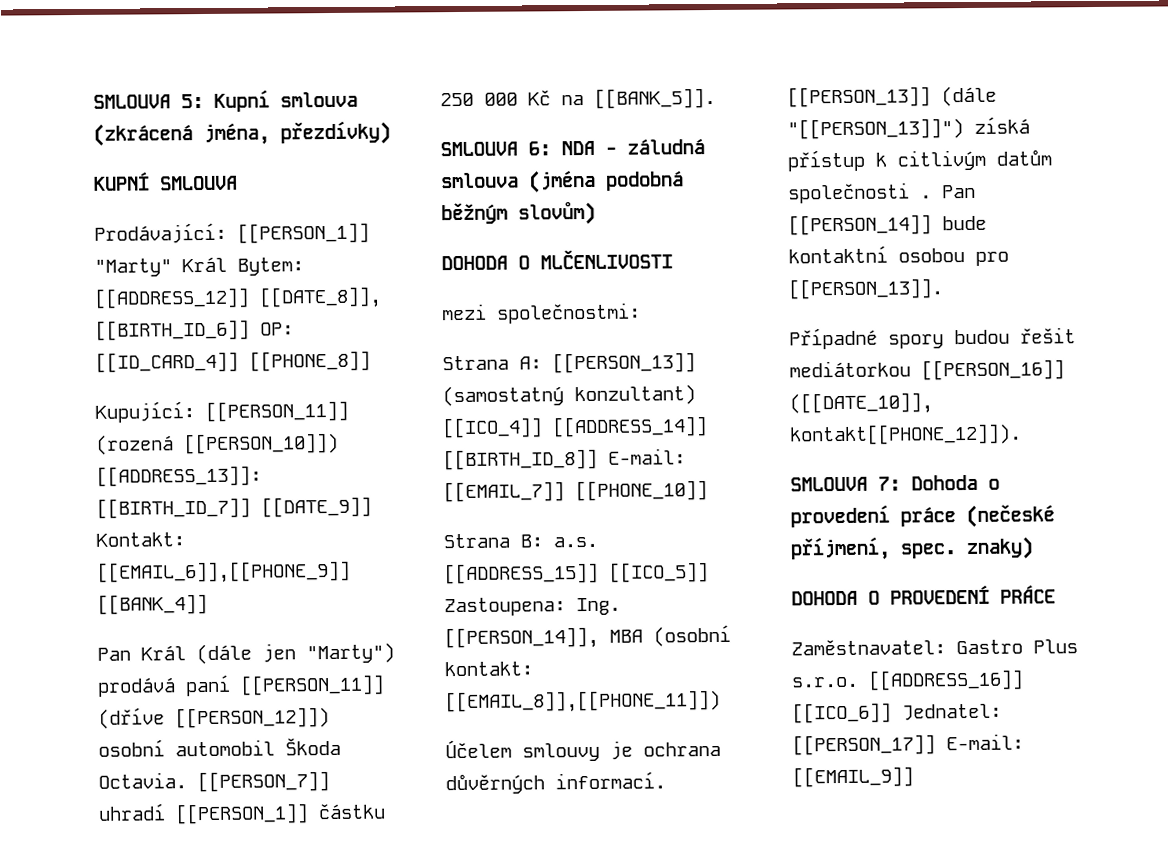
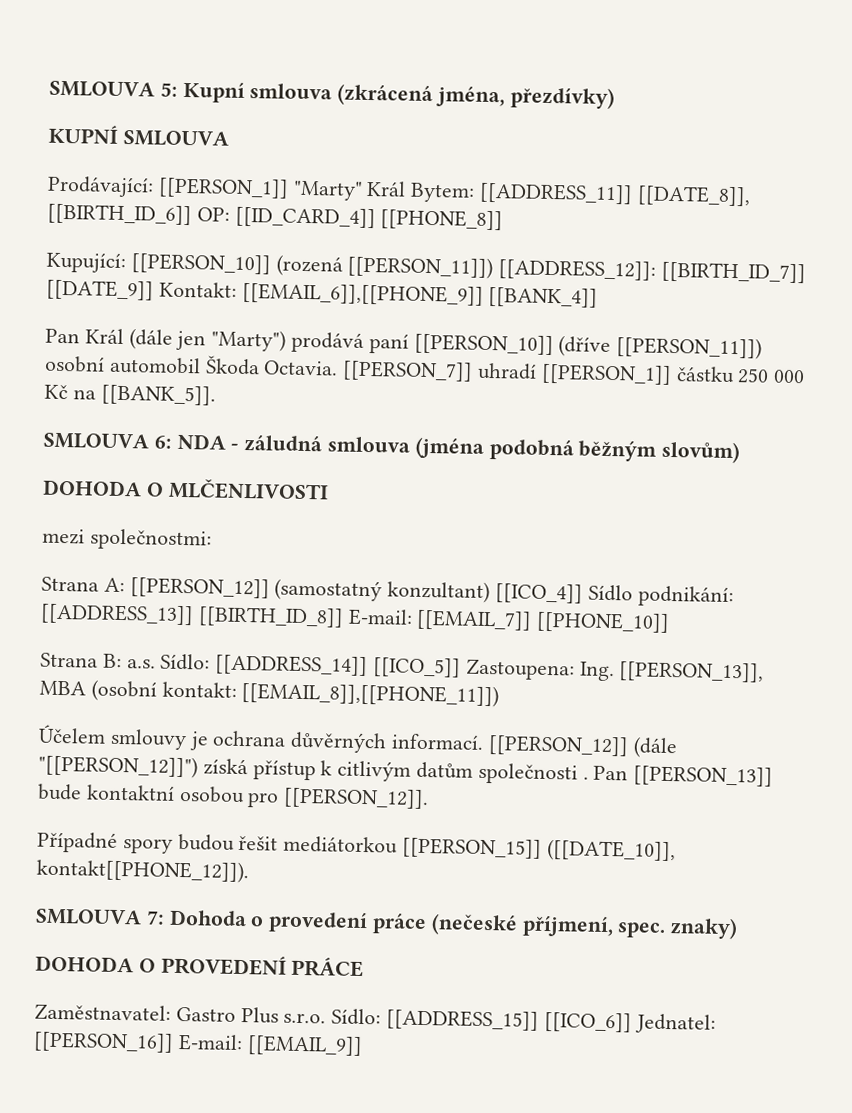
- Prodávající: [[PERSON_1]] "Marty" Král Bytem: [[ADDRESS_12]] [[DATE_8]], [[BIRTH_ID_6]] OP: [[ID_CARD_4]] [[PHONE_8]]
+ Prodávající: [[PERSON_1]] "Marty" Král Bytem: [[ADDRESS_11]] [[DATE_8]], [[BIRTH_ID_6]] OP: [[ID_CARD_4]] [[PHONE_8]]
- Kupující: [[PERSON_11]] (rozená [[PERSON_10]]) [[ADDRESS_13]]: [[BIRTH_ID_7]] [[DATE_9]] Kontakt: [[EMAIL_6]],[[PHONE_9]] [[BANK_4]]
+ Kupující: [[PERSON_10]] (rozená [[PERSON_11]]) [[ADDRESS_12]]: [[BIRTH_ID_7]] [[DATE_9]] Kontakt: [[EMAIL_6]],[[PHONE_9]] [[BANK_4]]
- Pan Král (dále jen "Marty") prodává paní [[PERSON_11]] (dříve [[PERSON_12]]) osobní automobil Škoda Octavia.
+ Pan Král (dále jen "Marty") prodává paní [[PERSON_10]] (dříve [[PERSON_11]]) osobní automobil Škoda Octavia.
- Strana A: [[PERSON_13]] (samostatný konzultant) [[ICO_4]] [[ADDRESS_14]] [[BIRTH_ID_8]] E-mail: [[EMAIL_7]] [[PHONE_10]]
+ Strana A: [[PERSON_12]] (samostatný konzultant) [[ICO_4]] Sídlo podnikání: [[ADDRESS_13]] [[BIRTH_ID_8]] E-mail: [[EMAIL_7]] [[PHONE_10]]
- Strana B: a.s. [[ADDRESS_15]] [[ICO_5]] Zastoupena: Ing. [[PERSON_14]], MBA (osobní kontakt: [[EMAIL_8]],[[PHONE_11]])
+ Strana B: a.s. Sídlo: [[ADDRESS_14]] [[ICO_5]] Zastoupena: Ing. [[PERSON_13]], MBA (osobní kontakt: [[EMAIL_8]],[[PHONE_11]])
- [[PERSON_13]] (dále "[[PERSON_13]]") získá přístup k citlivým datům společnosti .
+ [[PERSON_12]] (dále "[[PERSON_12]]") získá přístup k citlivým datům společnosti .
- Pan [[PERSON_14]] bude kontaktní osobou pro [[PERSON_13]].
+ Pan [[PERSON_13]] bude kontaktní osobou pro [[PERSON_12]].
- Případné spory budou řešit mediátorkou [[PERSON_16]] ([[DATE_10]], kontakt[[PHONE_12]]).
+ Případné spory budou řešit mediátorkou [[PERSON_15]] ([[DATE_10]], kontakt[[PHONE_12]]).
- Zaměstnavatel: Gastro Plus s.r.o. [[ADDRESS_16]] [[ICO_6]] Jednatel: [[PERSON_17]] E-mail: [[EMAIL_9]]
+ Zaměstnavatel: Gastro Plus s.r.o. Sídlo: [[ADDRESS_15]] [[ICO_6]] Jednatel: [[PERSON_16]] E-mail: [[EMAIL_9]]

